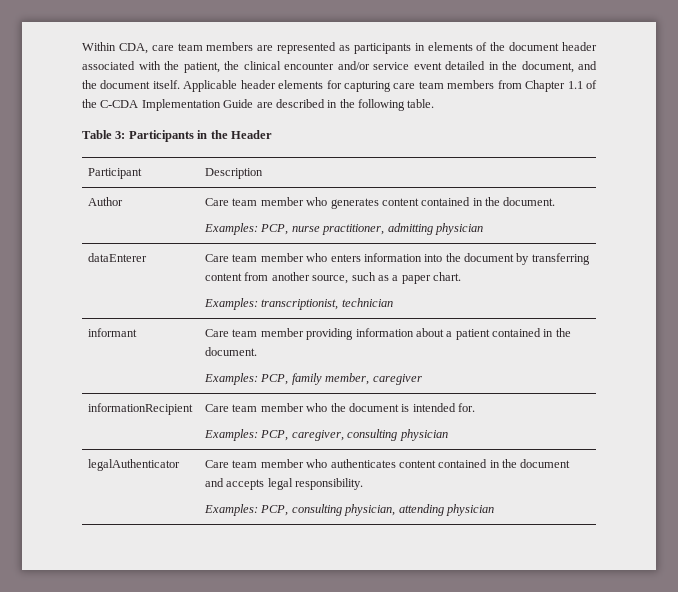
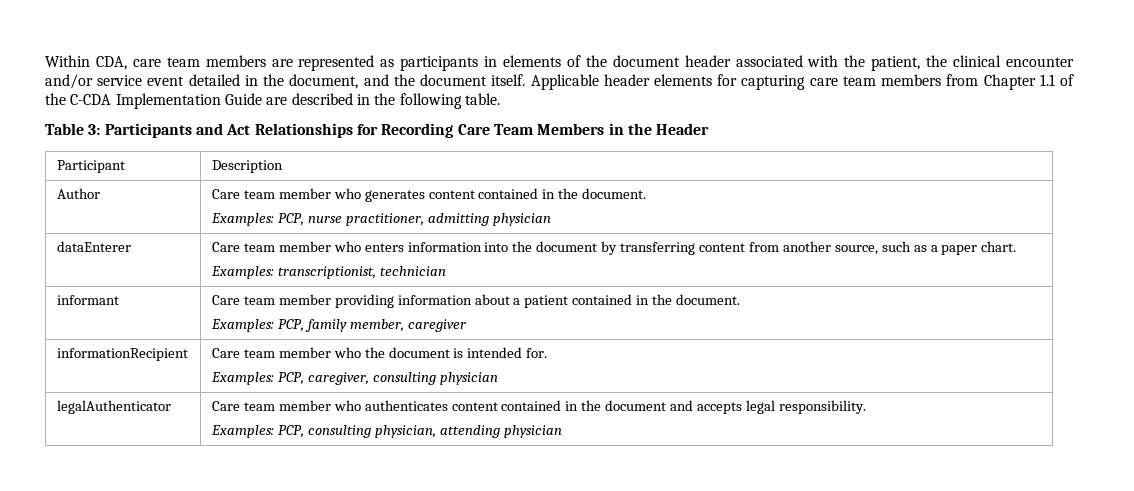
- Table 3: Participants in the Header
+ Table 3: Participants and Act Relationships for Recording Care Team Members in the Header

